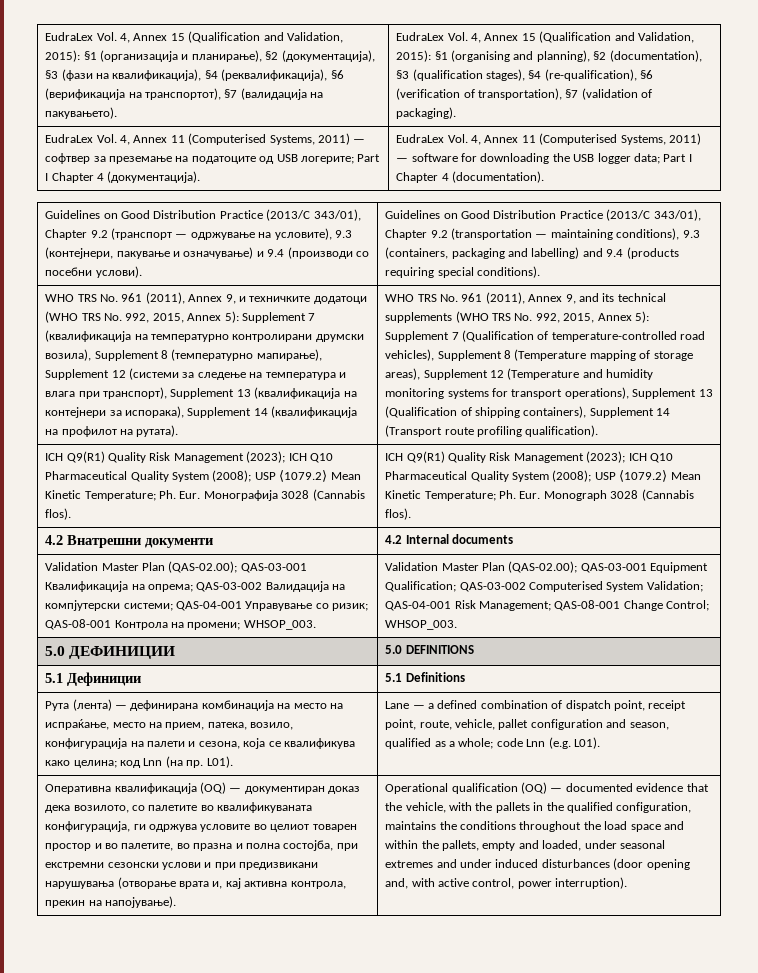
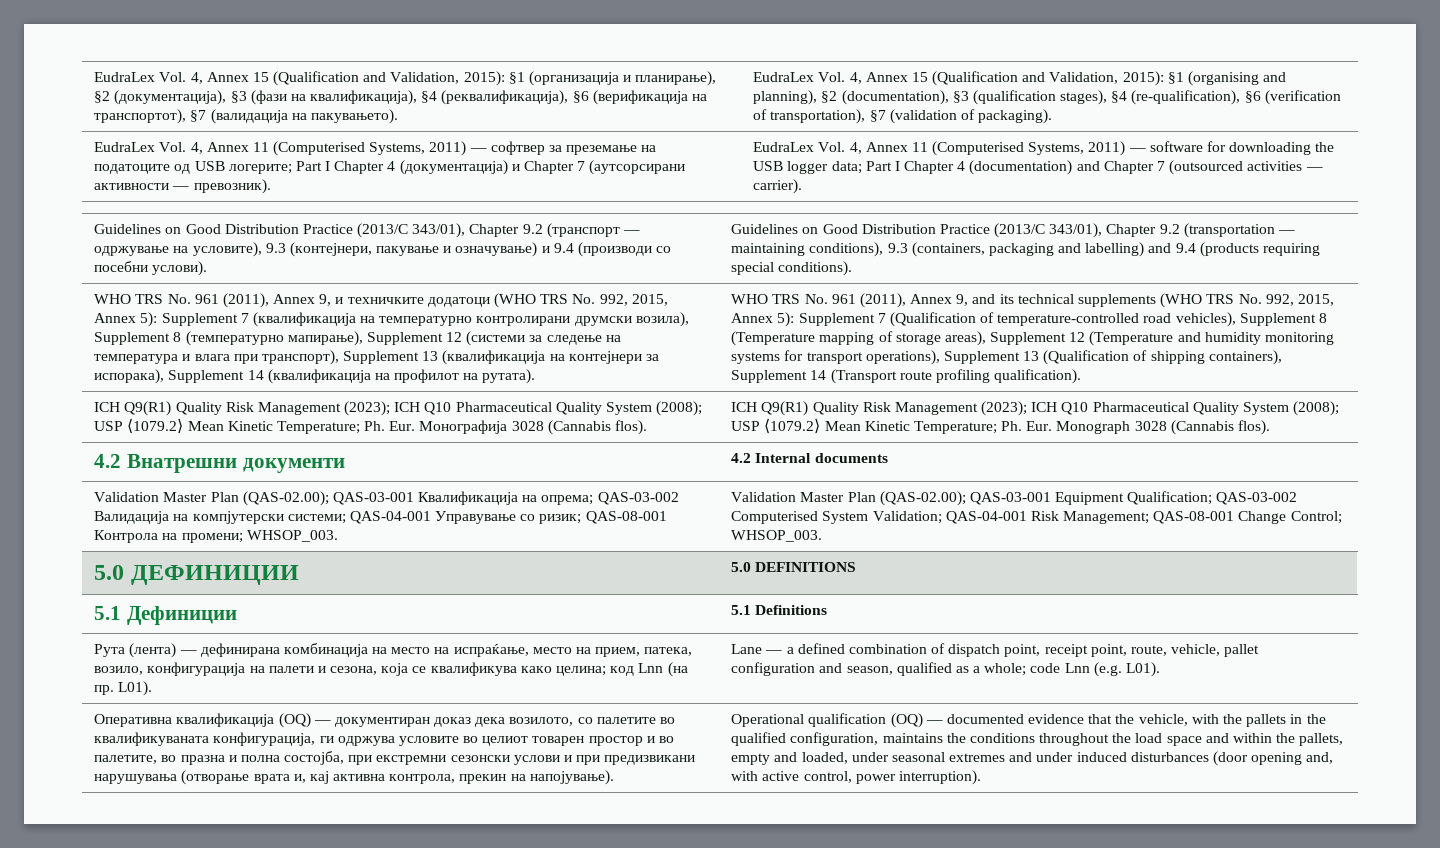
- EudraLex Vol. 4, Annex 11 (Computerised Systems, 2011) — софтвер за преземање на податоците од USB логерите; Part I Chapter 4 (документација).
+ EudraLex Vol. 4, Annex 11 (Computerised Systems, 2011) — софтвер за преземање на податоците од USB логерите; Part I Chapter 4 (документација) и Chapter 7 (аутсорсирани активности — превозник).
- EudraLex Vol. 4, Annex 11 (Computerised Systems, 2011) — software for downloading the USB logger data; Part I Chapter 4 (documentation).
+ EudraLex Vol. 4, Annex 11 (Computerised Systems, 2011) — software for downloading the USB logger data; Part I Chapter 4 (documentation) and Chapter 7 (outsourced activities — carrier).

